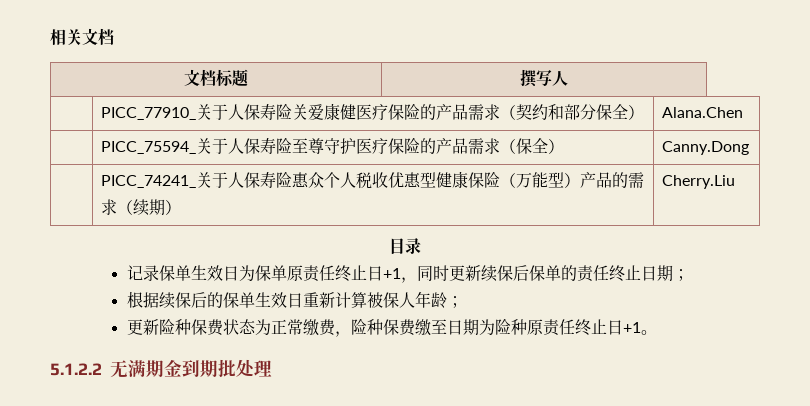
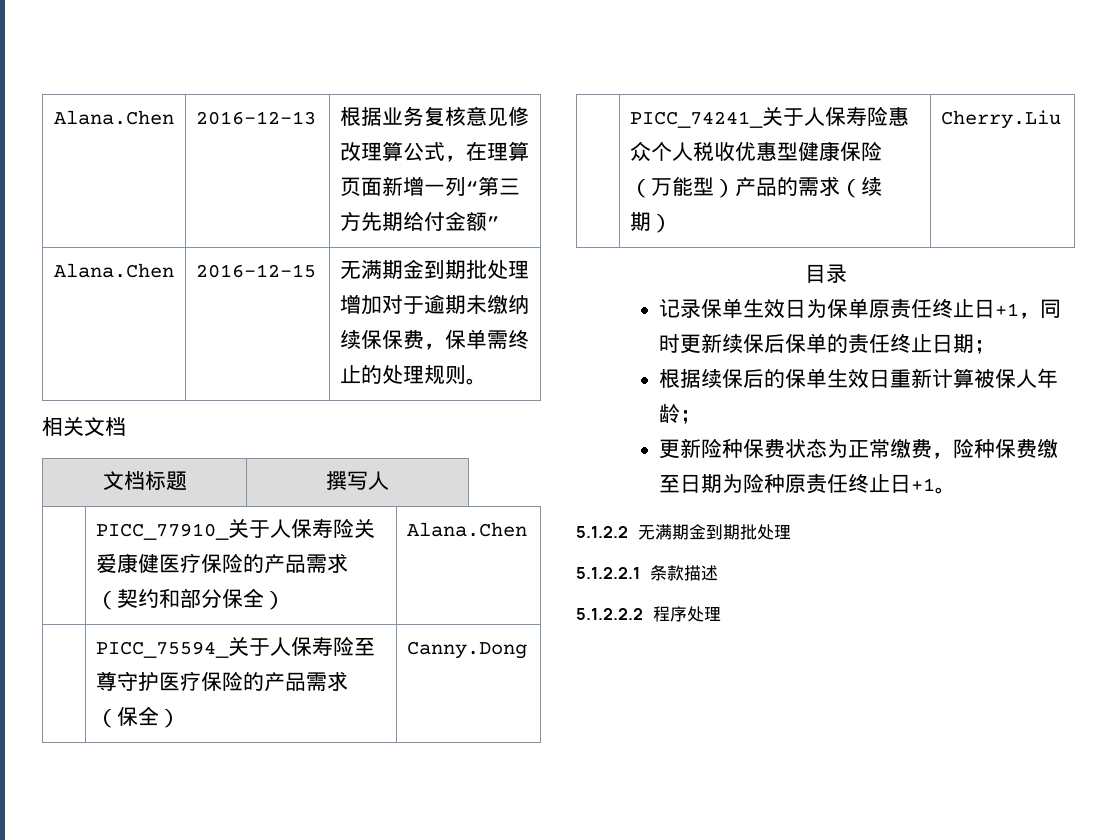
+ Alana.Chen | 2016-12-13 | 根据业务复核意见修改理算公式，在理算页面新增一列“第三方先期给付金额”
+ Alana.Chen | 2016-12-15 | 无满期金到期批处理增加对于逾期未缴纳续保保费，保单需终止的处理规则。
+ 5.1.2.2.1条款描述
+ 5.1.2.2.2程序处理

